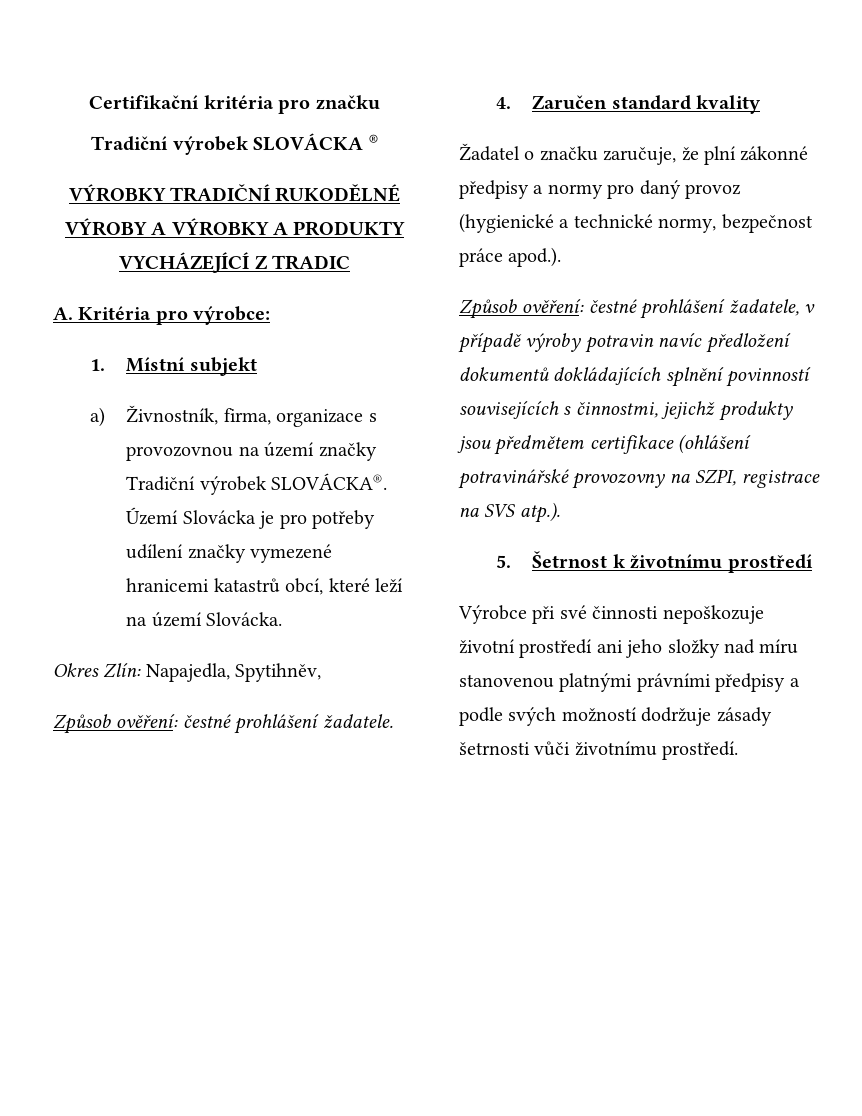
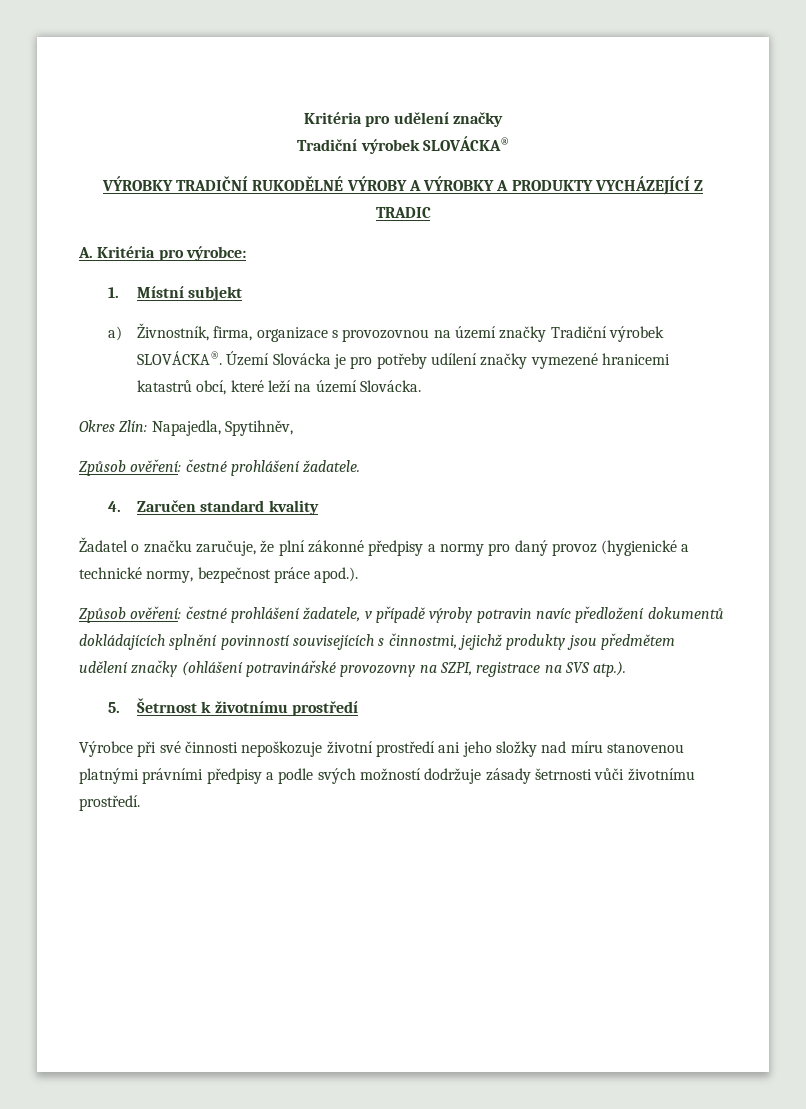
- Certifikační kritéria pro značku
- Tradiční výrobek SLOVÁCKA ®
+ Kritéria pro udělení značky
+ Tradiční výrobek SLOVÁCKA®
- Způsob ověření: čestné prohlášení žadatele, v případě výroby potravin navíc předložení dokumentů dokládajících splnění povinností souvisejících s činnostmi, jejichž produkty jsou předmětem certifikace (ohlášení potravinářské provozovny na SZPI, registrace na SVS atp.).
+ Způsob ověření: čestné prohlášení žadatele, v případě výroby potravin navíc předložení dokumentů dokládajících splnění povinností souvisejících s činnostmi, jejichž produkty jsou předmětem udělení značky (ohlášení potravinářské provozovny na SZPI, registrace na SVS atp.).

